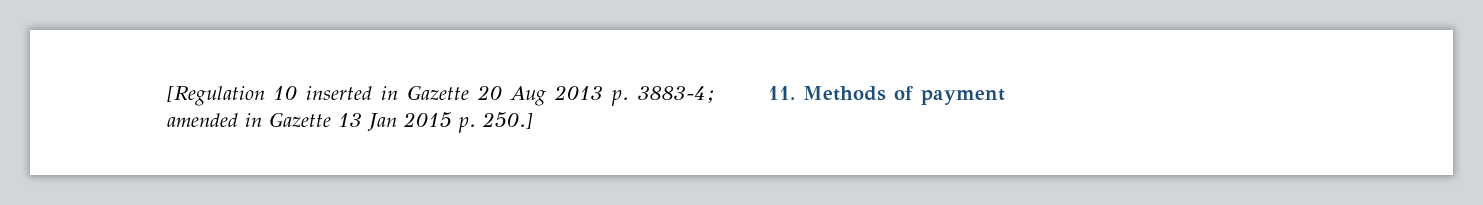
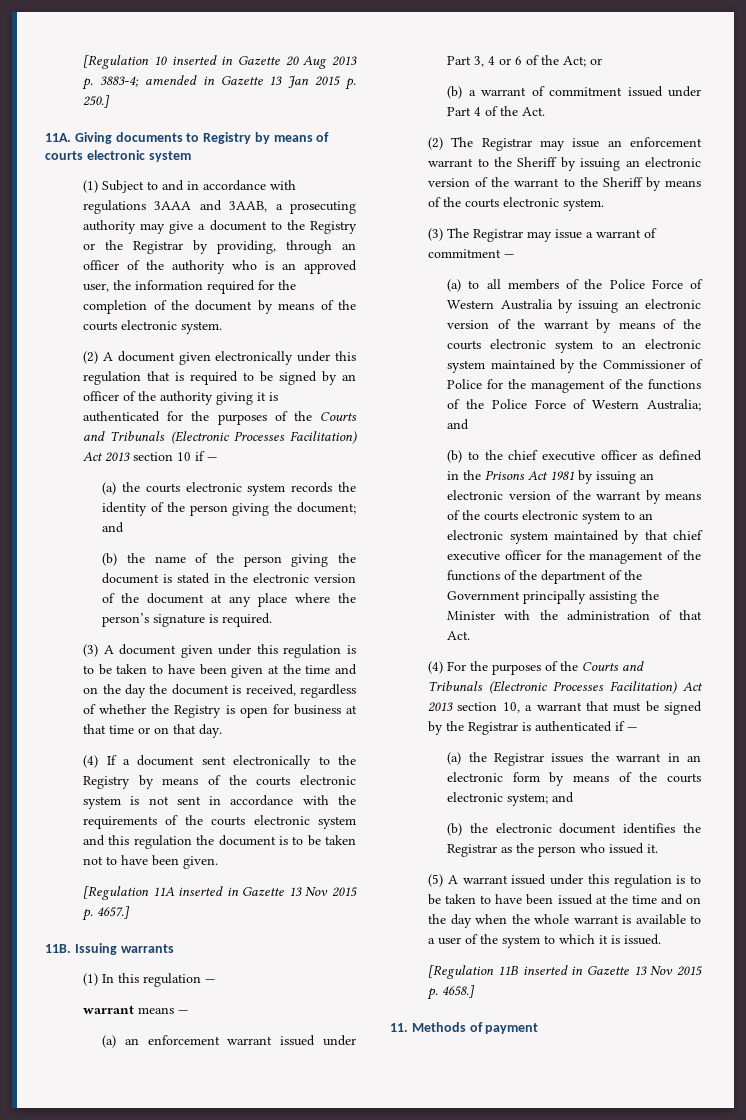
+ 11A. Giving documents to Registry by means of courts electronic system
+ (1) Subject to and in accordance with regulations 3AAA and 3AAB, a prosecuting authority may give a document to the Registry or the Registrar by providing, through an officer of the authority who is an approved user, the information required for the completion of the document by means of the courts electronic system.
+ (2) A document given electronically under this regulation that is required to be signed by an officer of the authority giving it is authenticated for the purposes of the Courts and Tribunals (Electronic Processes Facilitation) Act 2013 section 10 if —
+ (a) the courts electronic system records the identity of the person giving the document; and
+ (b) the name of the person giving the document is stated in the electronic version of the document at any place where the person’s signature is required.
+ (3) A document given under this regulation is to be taken to have been given at the time and on the day the document is received, regardless of whether the Registry is open for business at that time or on that day.
+ (4) If a document sent electronically to the Registry by means of the courts electronic system is not sent in accordance with the requirements of the courts electronic system and this regulation the document is to be taken not to have been given.
+ [Regulation 11A inserted in Gazette 13 Nov 2015 p. 4657.]
+ 11B. Issuing warrants
+ (1) In this regulation —
+ warrant means —
+ (a) an enforcement warrant issued under Part 3, 4 or 6 of the Act; or
+ (b) a warrant of commitment issued under Part 4 of the Act.
+ (2) The Registrar may issue an enforcement warrant to the Sheriff by issuing an electronic version of the warrant to the Sheriff by means of the courts electronic system.
+ (3) The Registrar may issue a warrant of commitment —
+ (a) to all members of the Police Force of Western Australia by issuing an electronic version of the warrant by means of the courts electronic system to an electronic system maintained by the Commissioner of Police for the management of the functions of the Police Force of Western Australia; and
+ (b) to the chief executive officer as defined in the Prisons Act 1981 by issuing an electronic version of the warrant by means of the courts electronic system to an electronic system maintained by that chief executive officer for the management of the functions of the department of the Government principally assisting the Minister with the administration of that Act.
+ (4) For the purposes of the Courts and Tribunals (Electronic Processes Facilitation) Act 2013 section 10, a warrant that must be signed by the Registrar is authenticated if —
+ (a) the Registrar issues the warrant in an electronic form by means of the courts electronic system; and
+ (b) the electronic document identifies the Registrar as the person who issued it.
+ (5) A warrant issued under this regulation is to be taken to have been issued at the time and on the day when the whole warrant is available to a user of the system to which it is issued.
+ [Regulation 11B inserted in Gazette 13 Nov 2015 p. 4658.]

